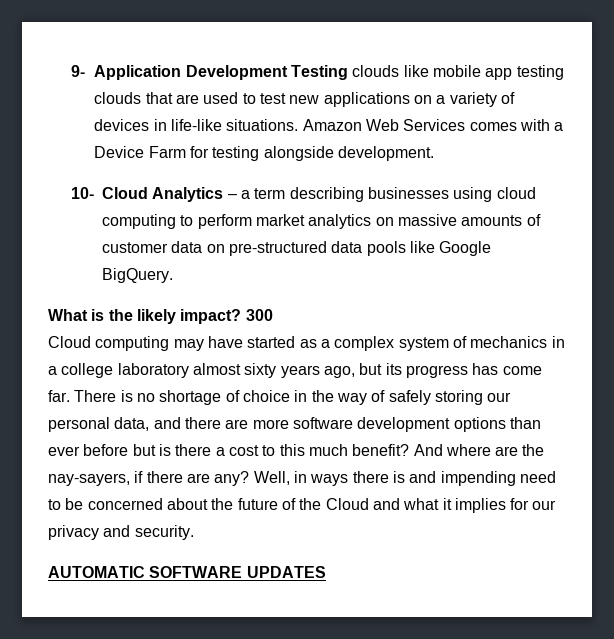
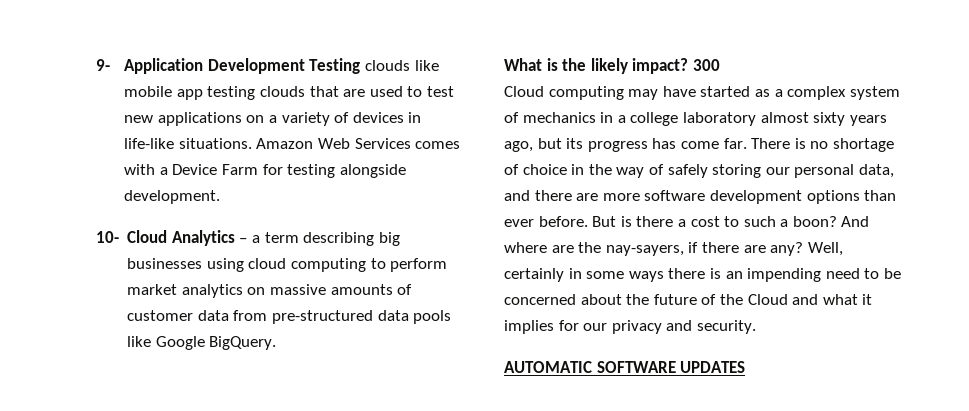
- 10- Cloud Analytics – a term describing businesses using cloud computing to perform market analytics on massive amounts of customer data on pre-structured data pools like Google BigQuery.
+ 10- Cloud Analytics – a term describing big businesses using cloud computing to perform market analytics on massive amounts of customer data from pre-structured data pools like Google BigQuery.
- There is no shortage of choice in the way of safely storing our personal data, and there are more software development options than ever before but is there a cost to this much benefit?
+ There is no shortage of choice in the way of safely storing our personal data, and there are more software development options than ever before. But is there a cost to such a boon?
- Well, in ways there is and impending need to be concerned about the future of the Cloud and what it implies for our privacy and security.
+ Well, certainly in some ways there is an impending need to be concerned about the future of the Cloud and what it implies for our privacy and security.

